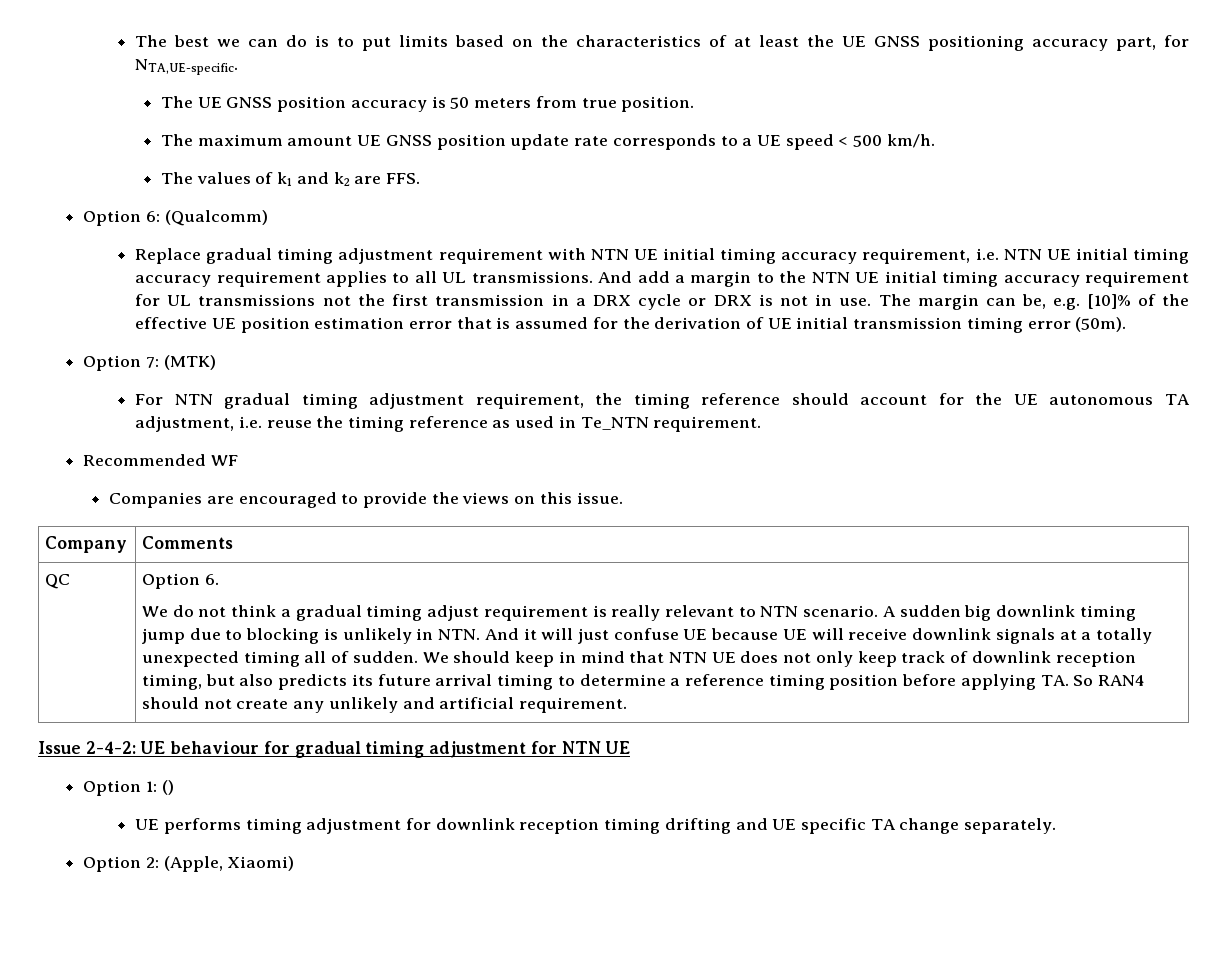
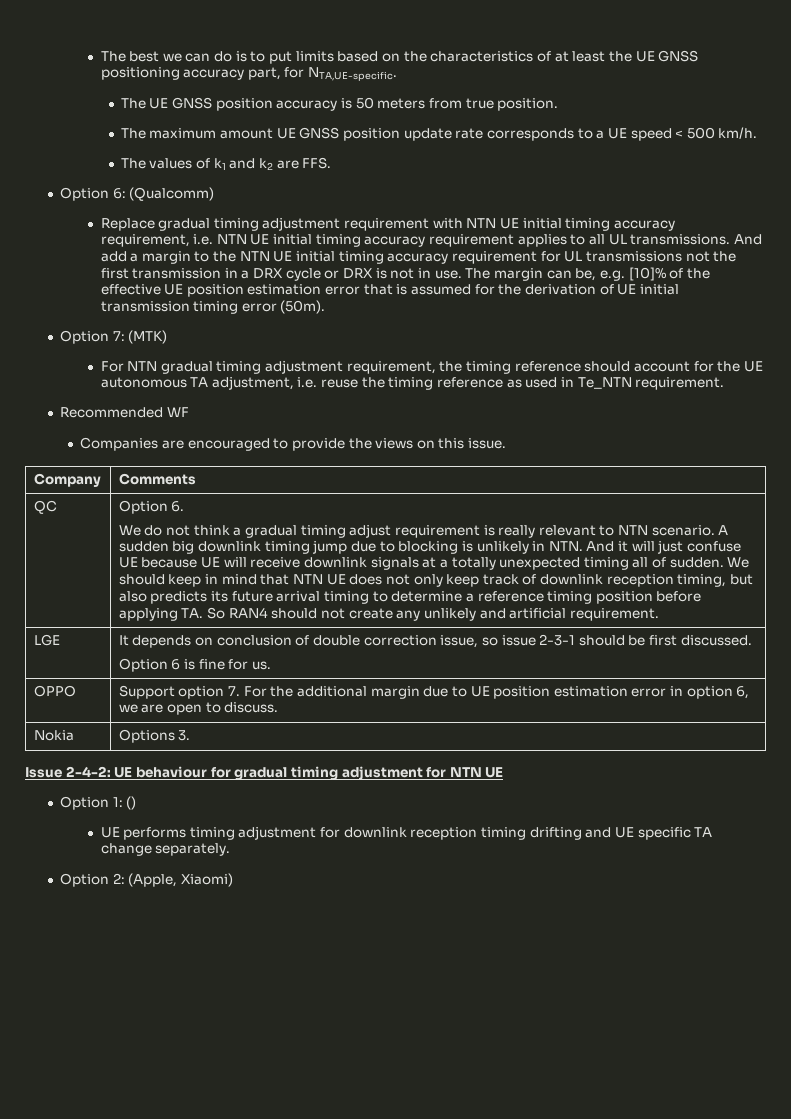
+ LGE | It depends on conclusion of double correction issue, so issue 2-3-1 should be first discussed.
+ Option 6 is fine for us.
+ OPPO | Support option 7. For the additional margin due to UE position estimation error in option 6, we are open to discuss.
+ Nokia | Options 3.

